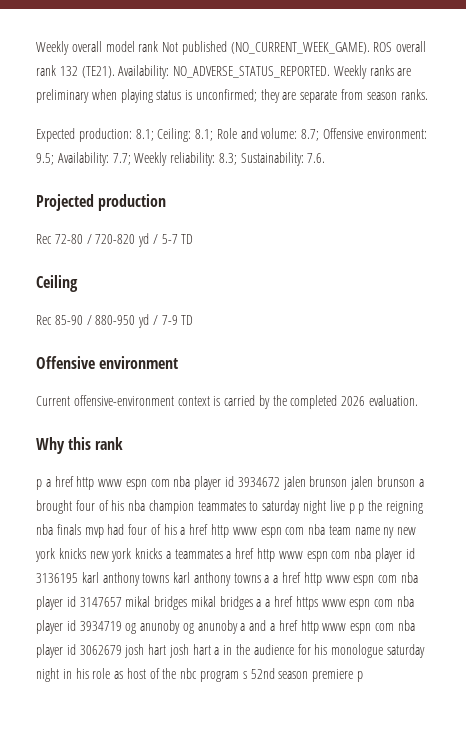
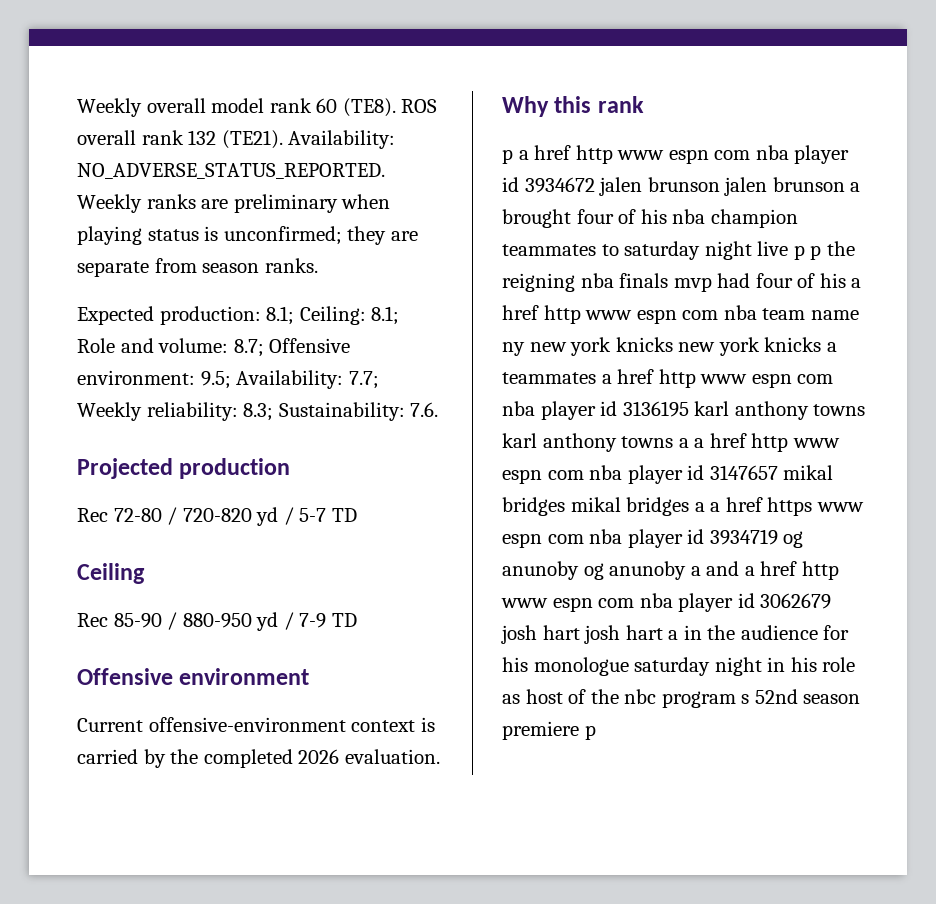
- Weekly overall model rank Not published (NO_CURRENT_WEEK_GAME).
+ Weekly overall model rank 60 (TE8).

